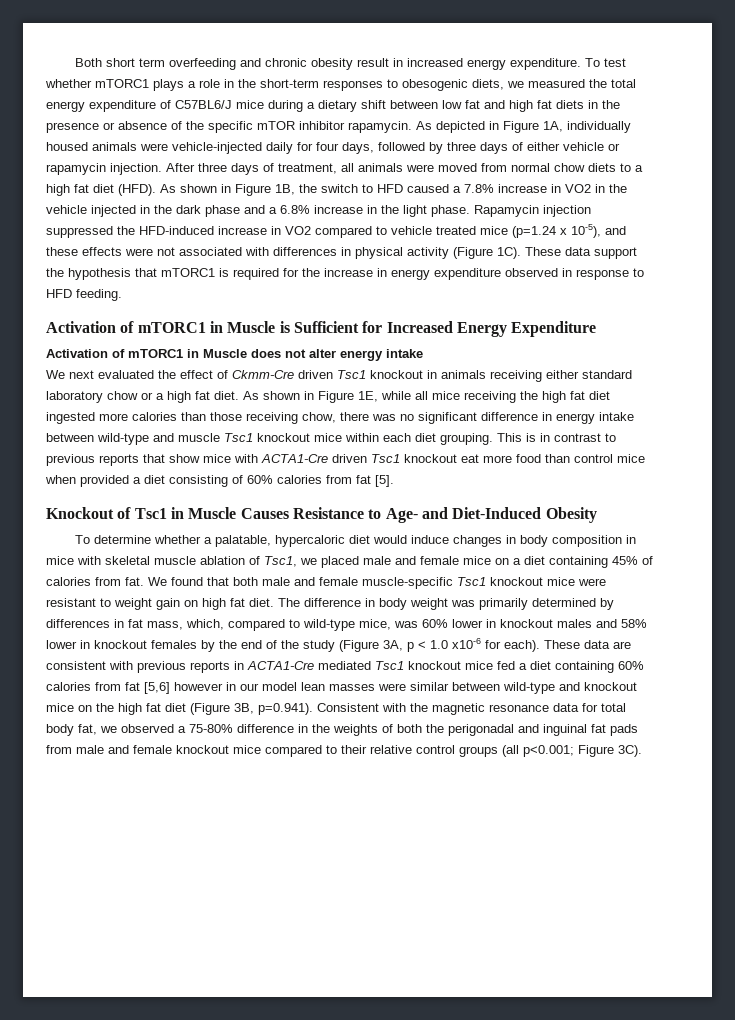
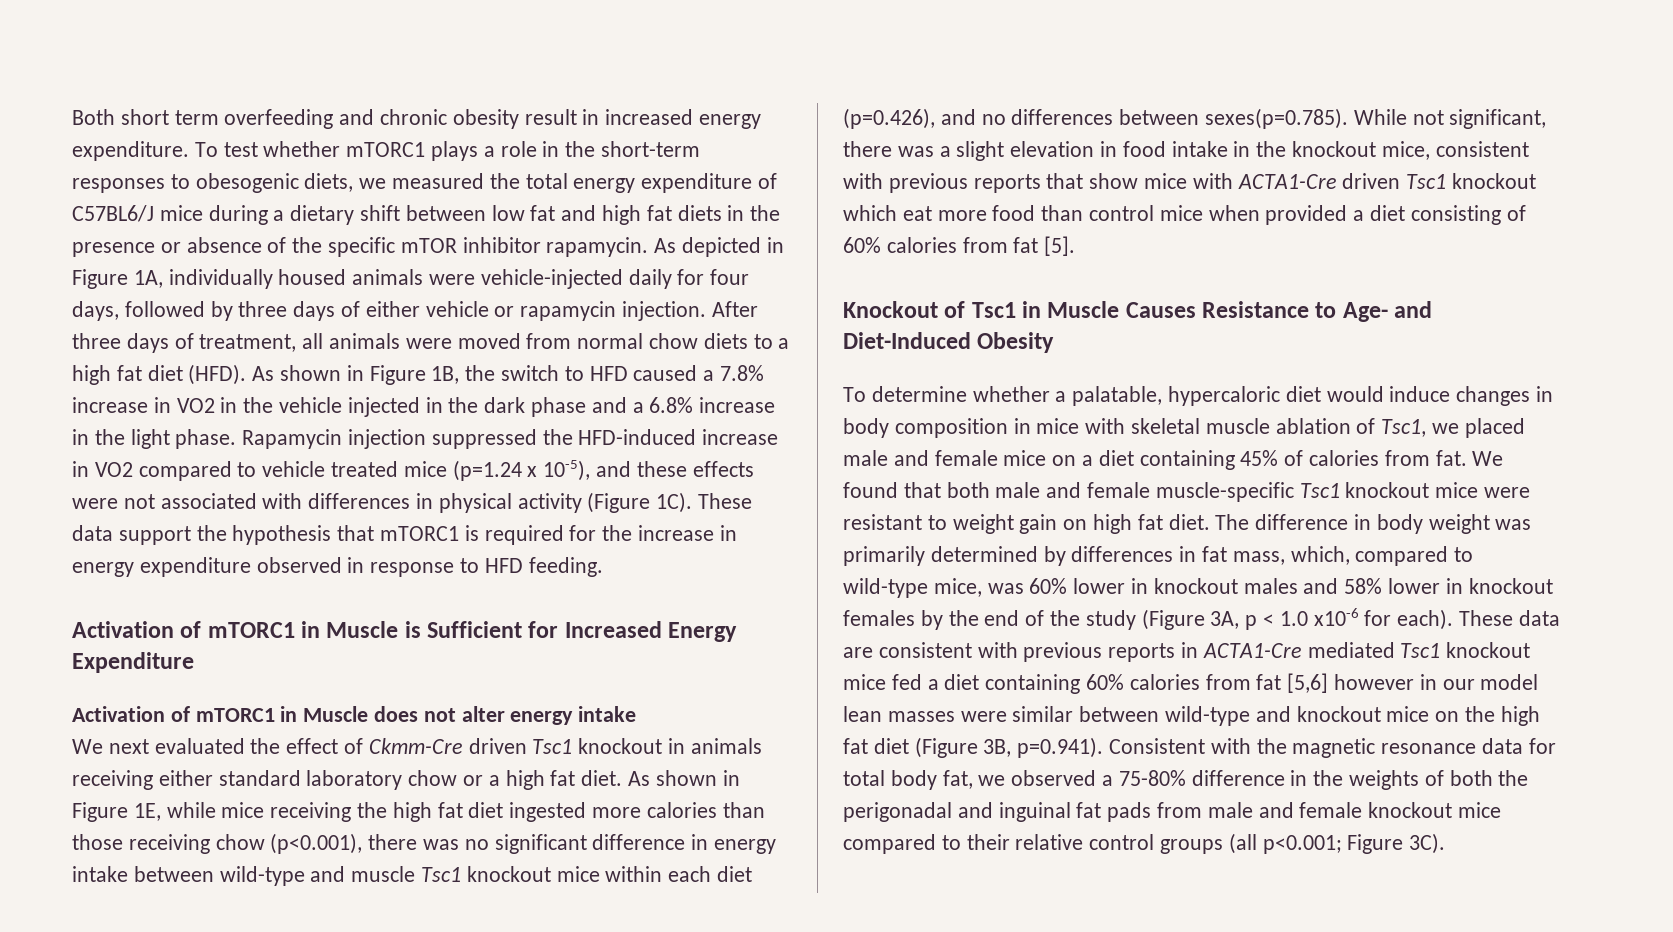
- As shown in Figure 1E, while all mice receiving the high fat diet ingested more calories than those receiving chow, there was no significant difference in energy intake between wild-type and muscle Tsc1 knockout mice within each diet grouping. This is in contrast to previous reports that show mice with ACTA1-Cre driven Tsc1 knockout eat more food than control mice when provided a diet consisting of 60% calories from fat [5].
+ As shown in Figure 1E, while mice receiving the high fat diet ingested more calories than those receiving chow (p<0.001), there was no significant difference in energy intake between wild-type and muscle Tsc1 knockout mice within each diet (p=0.426), and no differences between sexes(p=0.785). While not significant, there was a slight elevation in food intake in the knockout mice, consistent with previous reports that show mice with ACTA1-Cre driven Tsc1 knockout which eat more food than control mice when provided a diet consisting of 60% calories from fat [5].

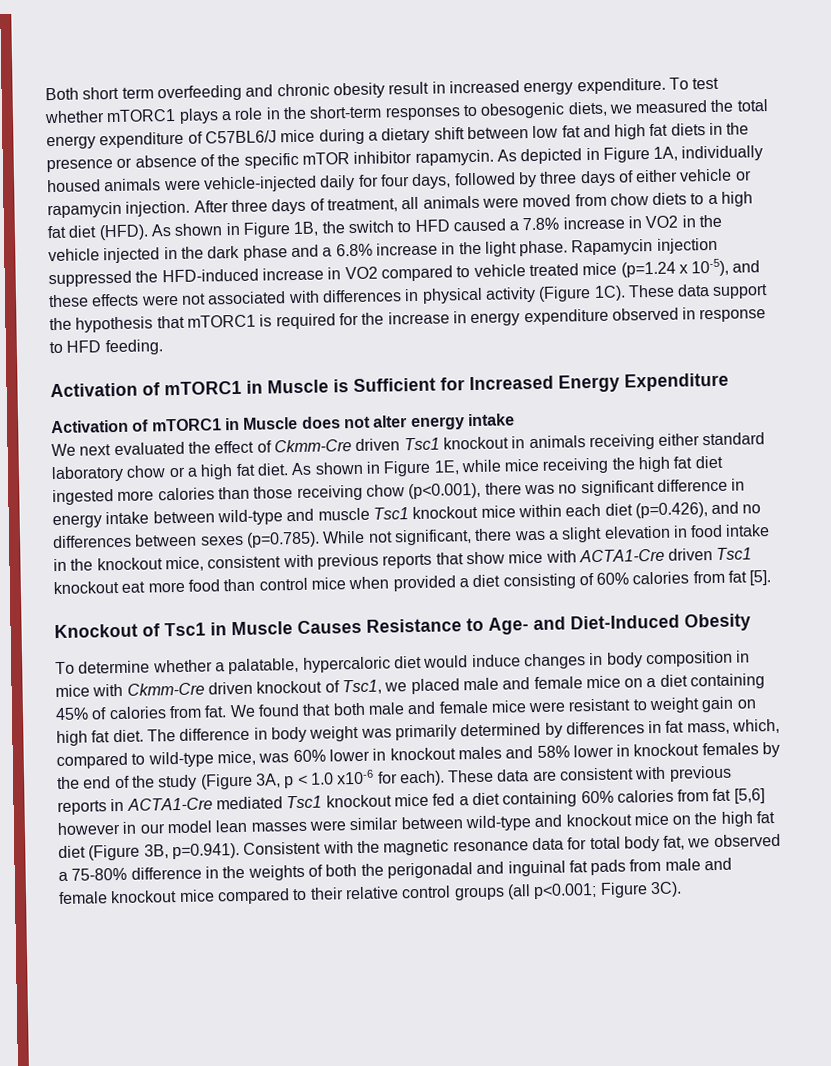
- After three days of treatment, all animals were moved from normal chow diets to a high fat diet (HFD).
+ After three days of treatment, all animals were moved from chow diets to a high fat diet (HFD).
- As shown in Figure 1E, while mice receiving the high fat diet ingested more calories than those receiving chow (p<0.001), there was no significant difference in energy intake between wild-type and muscle Tsc1 knockout mice within each diet (p=0.426), and no differences between sexes(p=0.785). While not significant, there was a slight elevation in food intake in the knockout mice, consistent with previous reports that show mice with ACTA1-Cre driven Tsc1 knockout which eat more food than control mice when provided a diet consisting of 60% calories from fat [5].
+ As shown in Figure 1E, while mice receiving the high fat diet ingested more calories than those receiving chow (p<0.001), there was no significant difference in energy intake between wild-type and muscle Tsc1 knockout mice within each diet (p=0.426), and no differences between sexes (p=0.785). While not significant, there was a slight elevation in food intake in the knockout mice, consistent with previous reports that show mice with ACTA1-Cre driven Tsc1 knockout eat more food than control mice when provided a diet consisting of 60% calories from fat [5].
- To determine whether a palatable, hypercaloric diet would induce changes in body composition in mice with skeletal muscle ablation of Tsc1, we placed male and female mice on a diet containing 45% of calories from fat.
+ To determine whether a palatable, hypercaloric diet would induce changes in body composition in mice with Ckmm-Cre driven knockout of Tsc1, we placed male and female mice on a diet containing 45% of calories from fat.
- We found that both male and female muscle-specific Tsc1 knockout mice were resistant to weight gain on high fat diet.
+ We found that both male and female mice were resistant to weight gain on high fat diet.

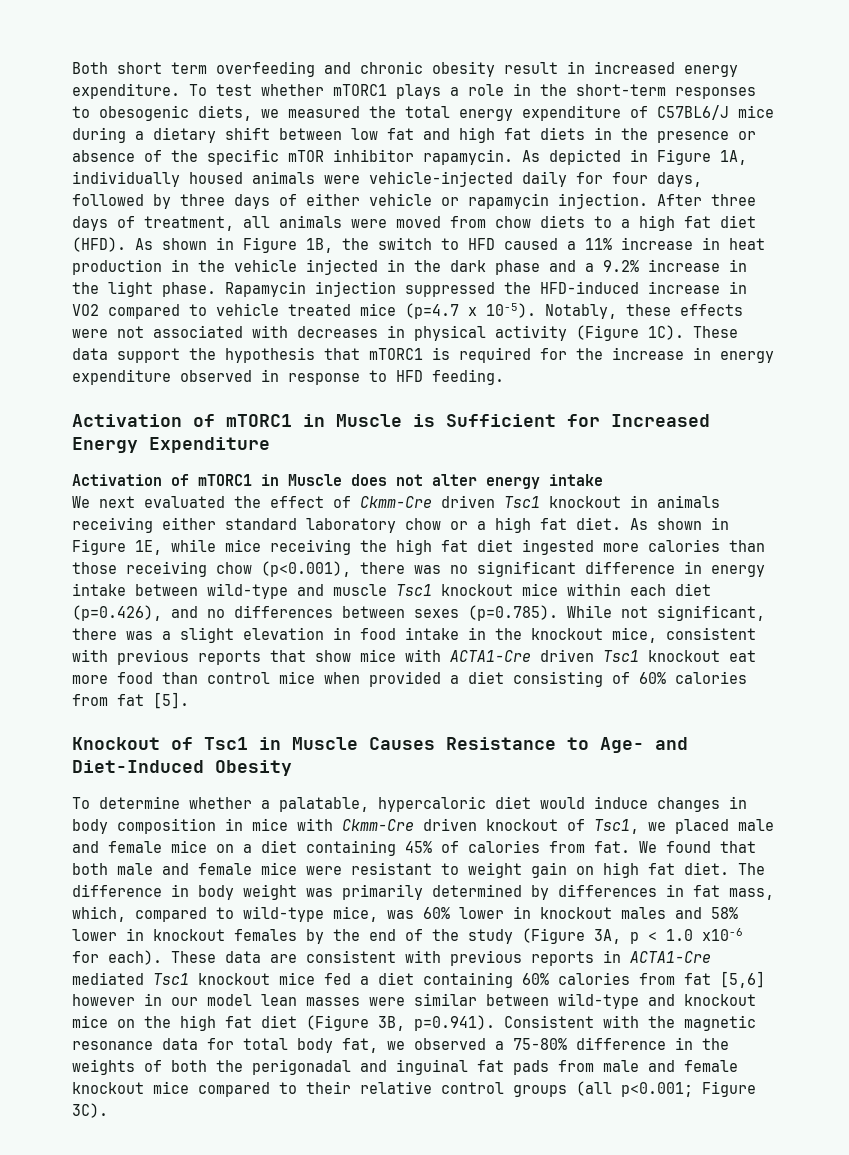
- As shown in Figure 1B, the switch to HFD caused a 7.8% increase in VO2 in the vehicle injected in the dark phase and a 6.8% increase in the light phase.
+ As shown in Figure 1B, the switch to HFD caused a 11% increase in heat production in the vehicle injected in the dark phase and a 9.2% increase in the light phase.
- Rapamycin injection suppressed the HFD-induced increase in VO2 compared to vehicle treated mice (p=1.24 x 10-5), and these effects were not associated with differences in physical activity (Figure 1C).
+ Rapamycin injection suppressed the HFD-induced increase in VO2 compared to vehicle treated mice (p=4.7 x 10-5). Notably, these effects were not associated with decreases in physical activity (Figure 1C).

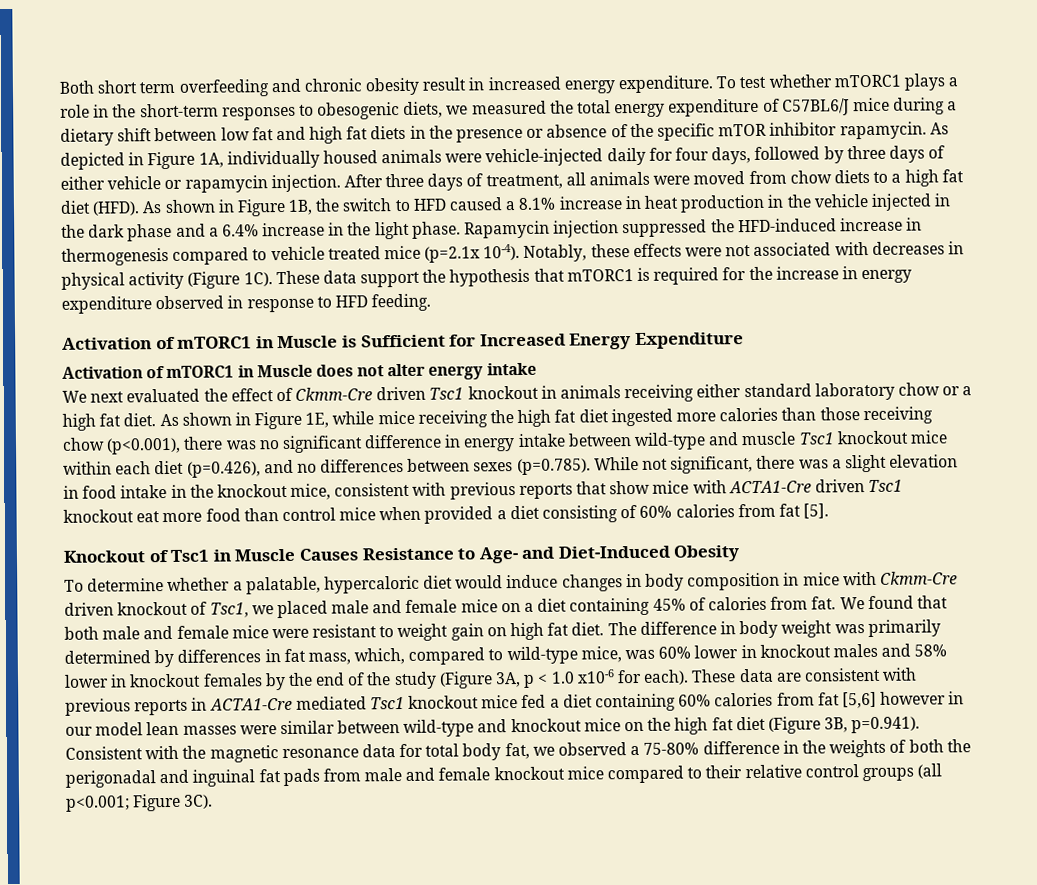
- As shown in Figure 1B, the switch to HFD caused a 11% increase in heat production in the vehicle injected in the dark phase and a 9.2% increase in the light phase.
+ As shown in Figure 1B, the switch to HFD caused a 8.1% increase in heat production in the vehicle injected in the dark phase and a 6.4% increase in the light phase.
- Rapamycin injection suppressed the HFD-induced increase in VO2 compared to vehicle treated mice (p=4.7 x 10-5).
+ Rapamycin injection suppressed the HFD-induced increase in thermogenesis compared to vehicle treated mice (p=2.1x 10-4).

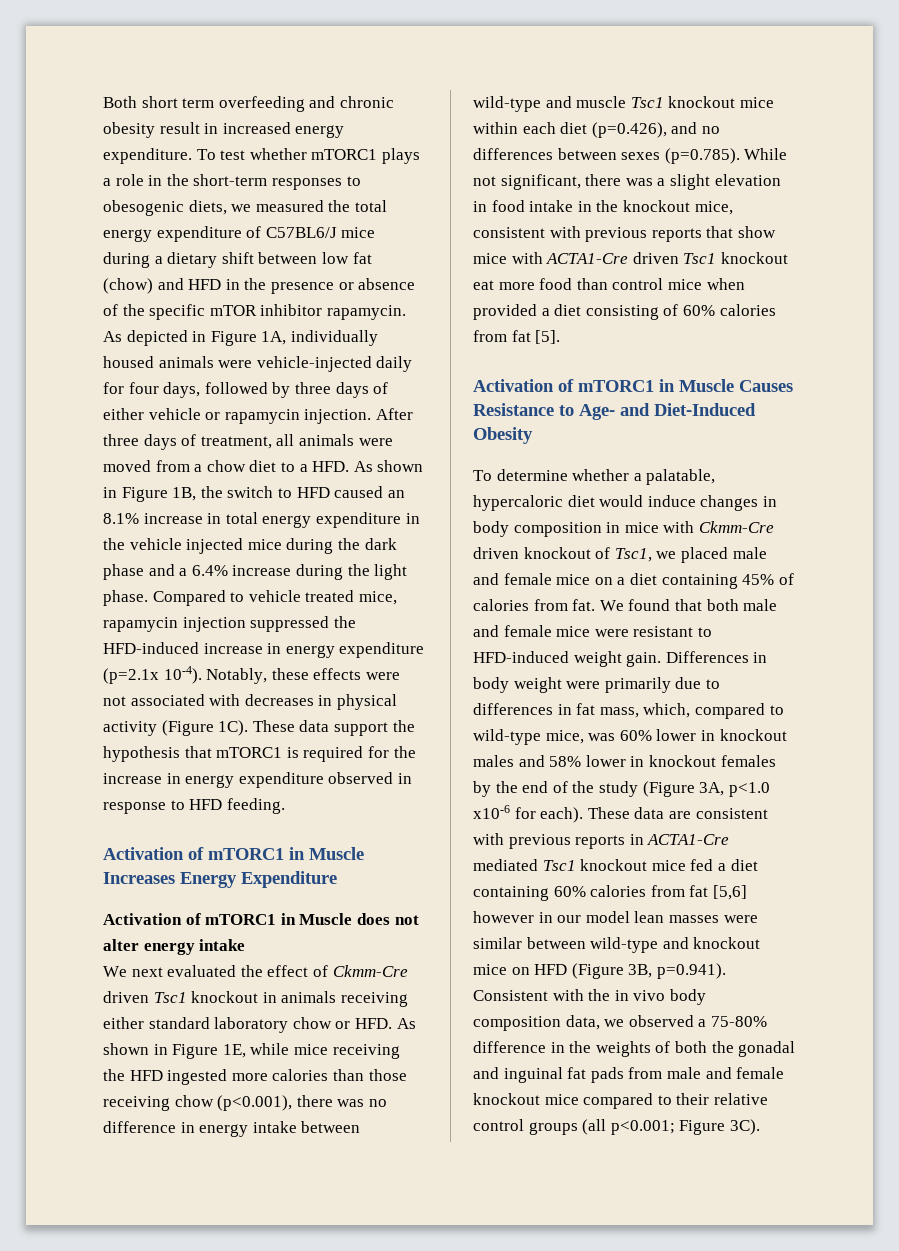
- To test whether mTORC1 plays a role in the short-term responses to obesogenic diets, we measured the total energy expenditure of C57BL6/J mice during a dietary shift between low fat and high fat diets in the presence or absence of the specific mTOR inhibitor rapamycin.
+ To test whether mTORC1 plays a role in the short-term responses to obesogenic diets, we measured the total energy expenditure of C57BL6/J mice during a dietary shift between low fat (chow) and HFD in the presence or absence of the specific mTOR inhibitor rapamycin.
- After three days of treatment, all animals were moved from chow diets to a high fat diet (HFD). As shown in Figure 1B, the switch to HFD caused a 8.1% increase in heat production in the vehicle injected in the dark phase and a 6.4% increase in the light phase.
+ After three days of treatment, all animals were moved from a chow diet to a HFD. As shown in Figure 1B, the switch to HFD caused an 8.1% increase in total energy expenditure in the vehicle injected mice during the dark phase and a 6.4% increase during the light phase.
- Rapamycin injection suppressed the HFD-induced increase in thermogenesis compared to vehicle treated mice (p=2.1x 10-4).
+ Compared to vehicle treated mice, rapamycin injection suppressed the HFD-induced increase in energy expenditure (p=2.1x 10-4).
- Activation of mTORC1 in Muscle is Sufficient for Increased Energy Expenditure
+ Activation of mTORC1 in Muscle Increases Energy Expenditure
- We next evaluated the effect of Ckmm-Cre driven Tsc1 knockout in animals receiving either standard laboratory chow or a high fat diet. As shown in Figure 1E, while mice receiving the high fat diet ingested more calories than those receiving chow (p<0.001), there was no significant difference in energy intake between wild-type and muscle Tsc1 knockout mice within each diet (p=0.426), and no differences between sexes (p=0.785). While not significant, there was a slight elevation in food intake in the knockout mice, consistent with previous reports that show mice with ACTA1-Cre driven Tsc1 knockout eat more food than control mice when provided a diet consisting of 60% calories from fat [5].
+ We next evaluated the effect of Ckmm-Cre driven Tsc1 knockout in animals receiving either standard laboratory chow or HFD. As shown in Figure 1E, while mice receiving the HFD ingested more calories than those receiving chow (p<0.001), there was no difference in energy intake between wild-type and muscle Tsc1 knockout mice within each diet (p=0.426), and no differences between sexes (p=0.785). While not significant, there was a slight elevation in food intake in the knockout mice, consistent with previous reports that show mice with ACTA1-Cre driven Tsc1 knockout eat more food than control mice when provided a diet consisting of 60% calories from fat [5].
- Knockout of Tsc1 in Muscle Causes Resistance to Age- and Diet-Induced Obesity
+ Activation of mTORC1 in Muscle Causes Resistance to Age- and Diet-Induced Obesity
- We found that both male and female mice were resistant to weight gain on high fat diet. The difference in body weight was primarily determined by differences in fat mass, which, compared to wild-type mice, was 60% lower in knockout males and 58% lower in knockout females by the end of the study (Figure 3A, p < 1.0 x10-6 for each).
+ We found that both male and female mice were resistant to HFD-induced weight gain. Differences in body weight were primarily due to differences in fat mass, which, compared to wild-type mice, was 60% lower in knockout males and 58% lower in knockout females by the end of the study (Figure 3A, p<1.0 x10-6 for each).
- These data are consistent with previous reports in ACTA1-Cre mediated Tsc1 knockout mice fed a diet containing 60% calories from fat [5,6] however in our model lean masses were similar between wild-type and knockout mice on the high fat diet (Figure 3B, p=0.941). Consistent with the magnetic resonance data for total body fat, we observed a 75-80% difference in the weights of both the perigonadal and inguinal fat pads from male and female knockout mice compared to their relative control groups (all p<0.001;
+ These data are consistent with previous reports in ACTA1-Cre mediated Tsc1 knockout mice fed a diet containing 60% calories from fat [5,6] however in our model lean masses were similar between wild-type and knockout mice on HFD (Figure 3B, p=0.941). Consistent with the in vivo body composition data, we observed a 75-80% difference in the weights of both the gonadal and inguinal fat pads from male and female knockout mice compared to their relative control groups (all p<0.001;

